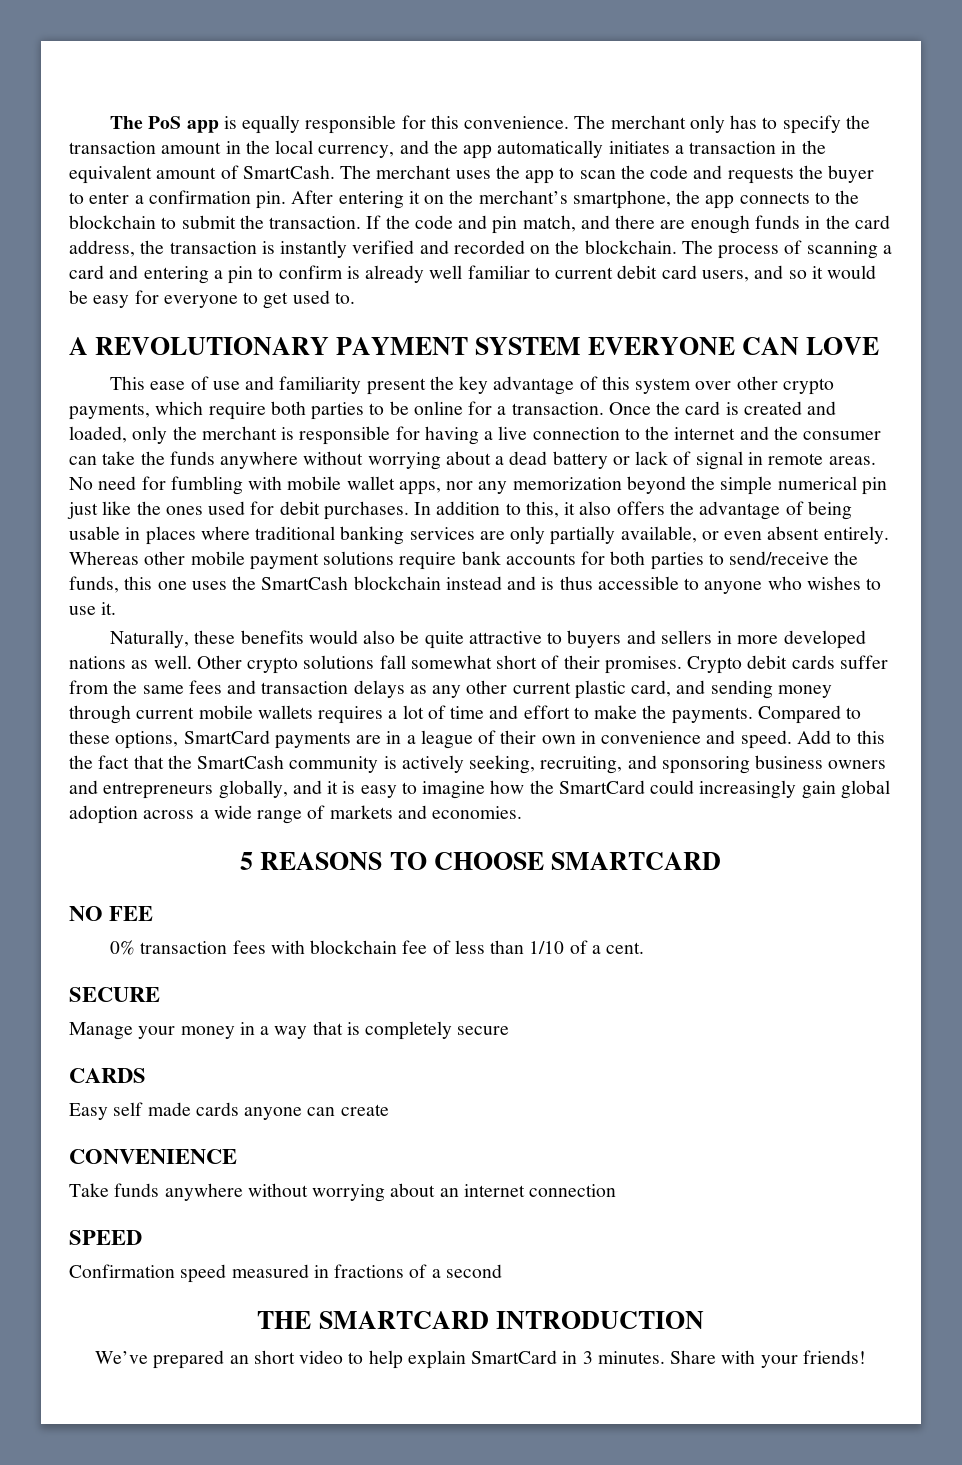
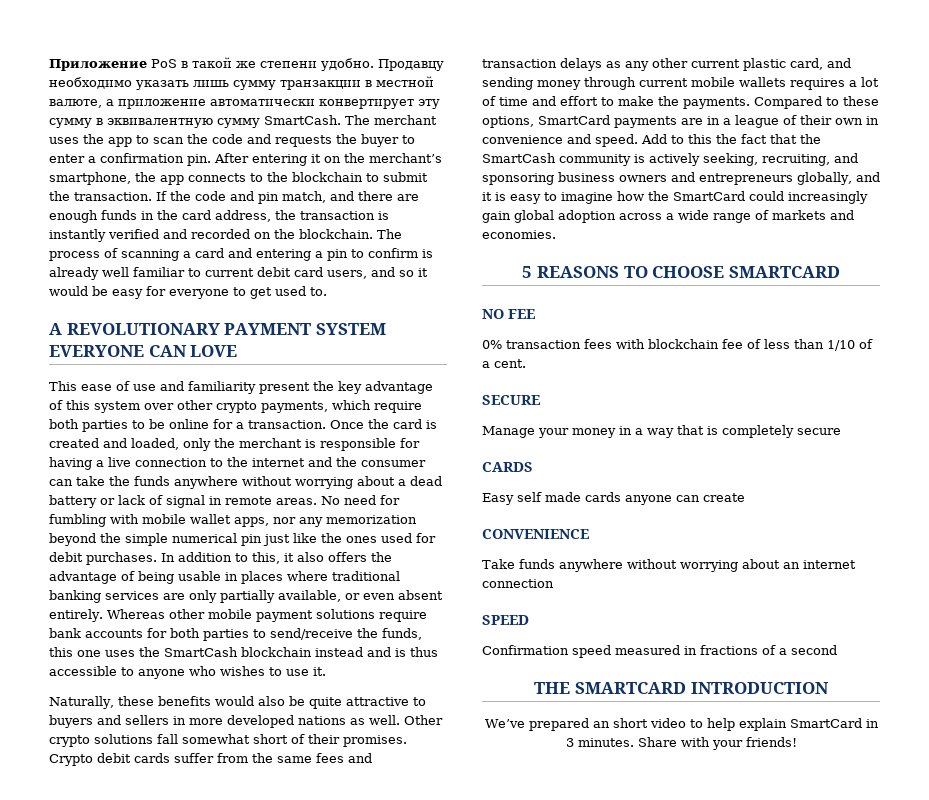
- The PoS app is equally responsible for this convenience. The merchant only has to specify the transaction amount in the local currency, and the app automatically initiates a transaction in the equivalent amount of SmartCash.
+ Приложение PoS в такой же степени удобно. Продавцу необходимо указать лишь сумму транзакции в местной валюте, а приложение автоматически конвертирует эту сумму в эквивалентную сумму SmartCash.

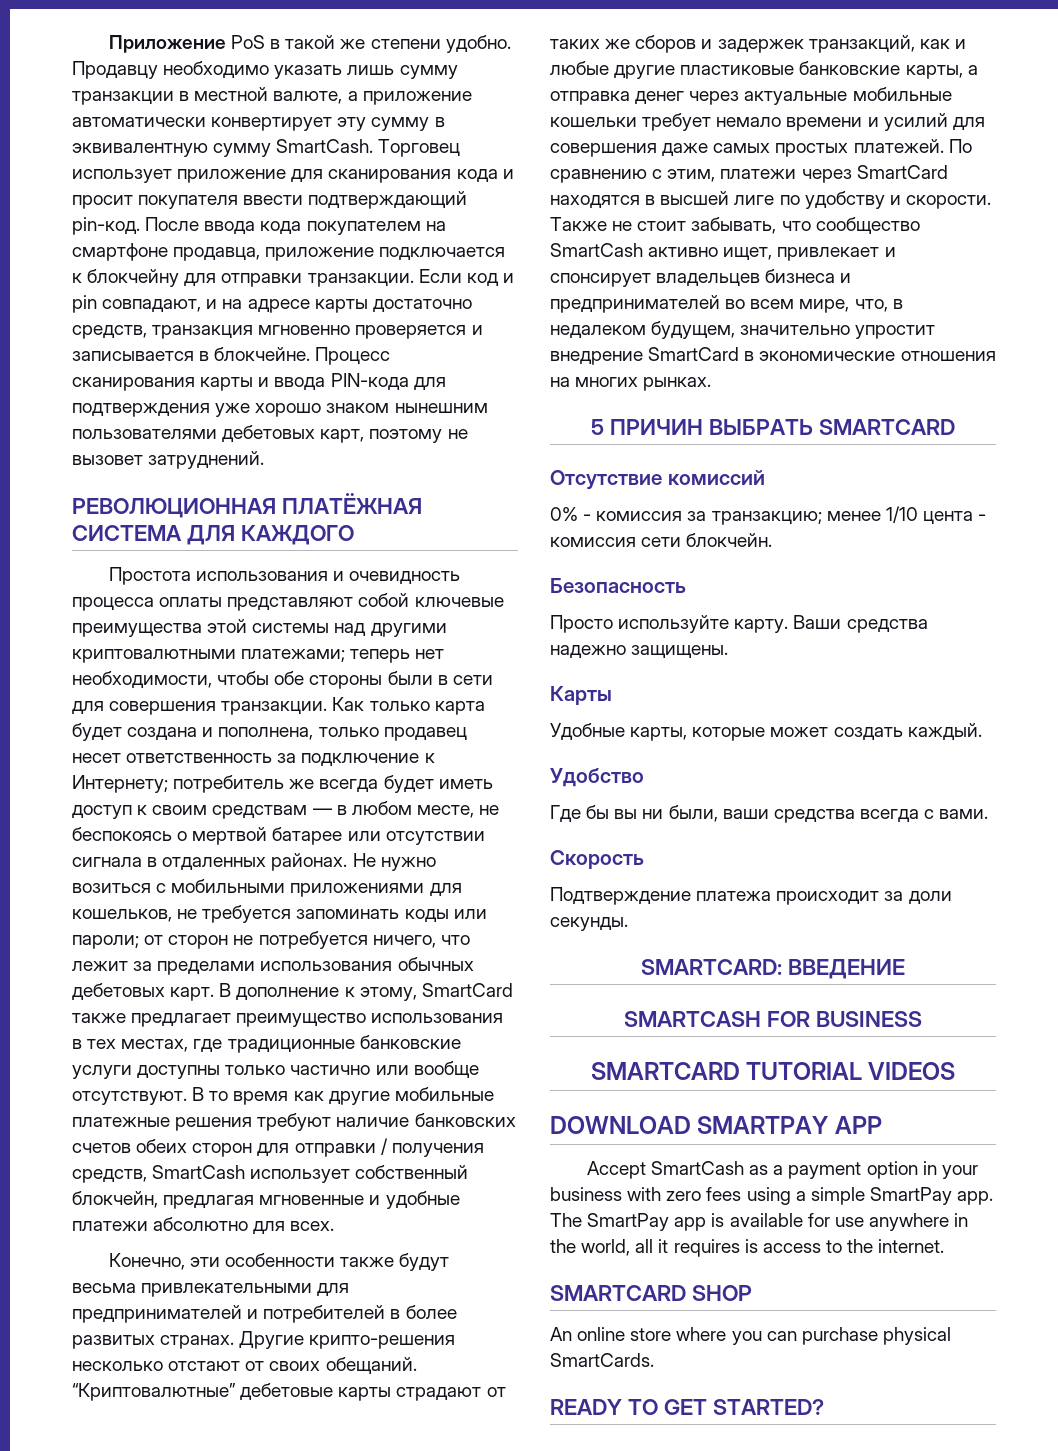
- The merchant uses the app to scan the code and requests the buyer to enter a confirmation pin. After entering it on the merchant’s smartphone, the app connects to the blockchain to submit the transaction. If the code and pin match, and there are enough funds in the card address, the transaction is instantly verified and recorded on the blockchain. The process of scanning a card and entering a pin to confirm is already well familiar to current debit card users, and so it would be easy for everyone to get used to.
- A REVOLUTIONARY PAYMENT SYSTEM EVERYONE CAN LOVE
- This ease of use and familiarity present the key advantage of this system over other crypto payments, which require both parties to be online for a transaction. Once the card is created and loaded, only the merchant is responsible for having a live connection to the internet and the consumer can take the funds anywhere without worrying about a dead battery or lack of signal in remote areas. No need for fumbling with mobile wallet apps, nor any memorization beyond the simple numerical pin just like the ones used for debit purchases. In addition to this, it also offers the advantage of being usable in places where traditional banking services are only partially available, or even absent entirely. Whereas other mobile payment solutions require bank accounts for both parties to send/receive the funds, this one uses the SmartCash blockchain instead and is thus accessible to anyone who wishes to use it.
- Naturally, these benefits would also be quite attractive to buyers and sellers in more developed nations as well. Other crypto solutions fall somewhat short of their promises. Crypto debit cards suffer from the same fees and transaction delays as any other current plastic card, and sending money through current mobile wallets requires a lot of time and effort to make the payments. Compared to these options, SmartCard payments are in a league of their own in convenience and speed. Add to this the fact that the SmartCash community is actively seeking, recruiting, and sponsoring business owners and entrepreneurs globally, and it is easy to imagine how the SmartCard could increasingly gain global adoption across a wide range of markets and economies.
- 5 REASONS TO CHOOSE SMARTCARD
- NO FEE
- 0% transaction fees with blockchain fee of less than 1/10 of a cent.
- SECURE
- Manage your money in a way that is completely secure
- CARDS
- Easy self made cards anyone can create
- CONVENIENCE
- Take funds anywhere without worrying about an internet connection
- SPEED
- Confirmation speed measured in fractions of a second
- THE SMARTCARD INTRODUCTION
- We’ve prepared an short video to help explain SmartCard in 3 minutes. Share with your friends!
+ Торговец использует приложение для сканирования кода и просит покупателя ввести подтверждающий pin-код. После ввода кода покупателем на смартфоне продавца, приложение подключается к блокчейну для отправки транзакции. Если код и pin совпадают, и на адресе карты достаточно средств, транзакция мгновенно проверяется и записывается в блокчейне. Процесс сканирования карты и ввода PIN-кода для подтверждения уже хорошо знаком нынешним пользователями дебетовых карт, поэтому не вызовет затруднений.
+ РЕВОЛЮЦИОННАЯ ПЛАТЁЖНАЯ СИСТЕМА ДЛЯ КАЖДОГО
+ Простота использования и очевидность процесса оплаты представляют собой ключевые преимущества этой системы над другими криптовалютными платежами; теперь нет необходимости, чтобы обе стороны были в сети для совершения транзакции. Как только карта будет создана и пополнена, только продавец несет ответственность за подключение к Интернету; потребитель же всегда будет иметь доступ к своим средствам — в любом месте, не беспокоясь о мертвой батарее или отсутствии сигнала в отдаленных районах. Не нужно возиться с мобильными приложениями для кошельков, не требуется запоминать коды или пароли; от сторон не потребуется ничего, что лежит за пределами использования обычных дебетовых карт. В дополнение к этому, SmartCard также предлагает преимущество использования в тех местах, где традиционные банковские услуги доступны только частично или вообще отсутствуют. В то время как другие мобильные платежные решения требуют наличие банковских счетов обеих сторон для отправки / получения средств, SmartCash использует собственный блокчейн, предлагая мгновенные и удобные платежи абсолютно для всех.
+ Конечно, эти особенности также будут весьма привлекательными для предпринимателей и потребителей в более развитых странах. Другие крипто-решения несколько отстают от своих обещаний. “Криптовалютные” дебетовые карты страдают от таких же сборов и задержек транзакций, как и любые другие пластиковые банковские карты, а отправка денег через актуальные мобильные кошельки требует немало времени и усилий для совершения даже самых простых платежей. По сравнению с этим, платежи через SmartCard находятся в высшей лиге по удобству и скорости. Также не стоит забывать, что сообщество SmartCash активно ищет, привлекает и спонсирует владельцев бизнеса и предпринимателей во всем мире, что, в недалеком будущем, значительно упростит внедрение SmartCard в экономические отношения на многих рынках.
+ 5 ПРИЧИН ВЫБРАТЬ SMARTCARD
+ Отсутствие комиссий
+ 0% - комиссия за транзакцию; менее 1/10 цента - комиссия сети блокчейн.
+ Безопасность
+ Просто используйте карту. Ваши средства надежно защищены.
+ Карты
+ Удобные карты, которые может создать каждый.
+ Удобство
+ Где бы вы ни были, ваши средства всегда с вами.
+ Скорость
+ Подтверждение платежа происходит за доли секунды.
+ SMARTCARD: ВВЕДЕНИЕ
+ SMARTCASH FOR BUSINESS
+ SMARTCARD TUTORIAL VIDEOS
+ DOWNLOAD SMARTPAY APP
+ Accept SmartCash as a payment option in your business with zero fees using a simple SmartPay app. The SmartPay app is available for use anywhere in the world, all it requires is access to the internet.
+ SMARTCARD SHOP
+ An online store where you can purchase physical SmartCards.
+ READY TO GET STARTED?

